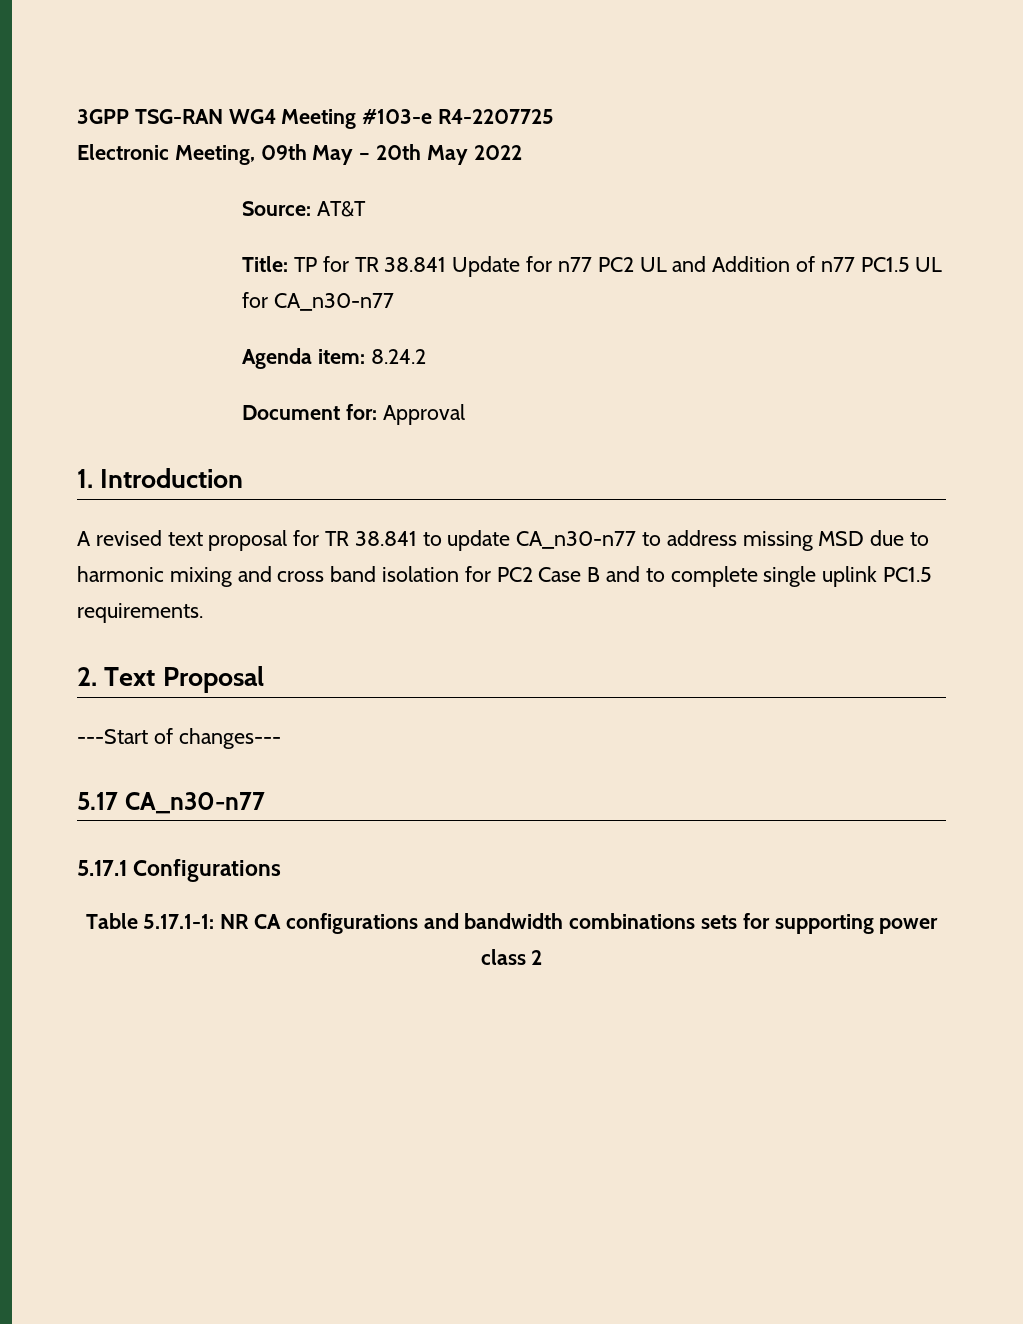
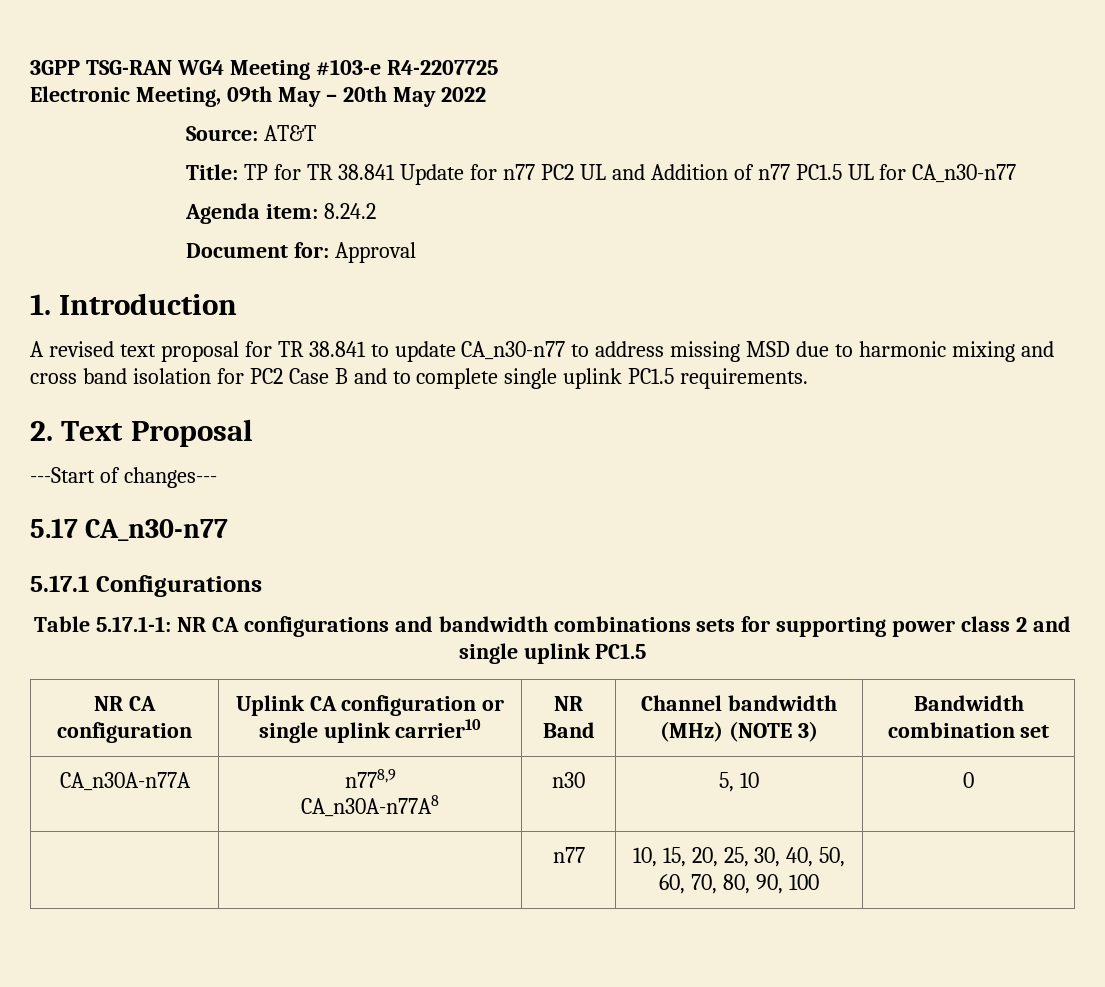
- Table 5.17.1-1: NR CA configurations and bandwidth combinations sets for supporting power class 2
+ Table 5.17.1-1: NR CA configurations and bandwidth combinations sets for supporting power class 2 and single uplink PC1.5
+ NR CA configuration | Uplink CA configuration or single uplink carrier10 | NR Band | Channel bandwidth (MHz) (NOTE 3) | Bandwidth combination set
+ CA_n30A-n77A | n778,9
+ CA_n30A-n77A8 | n30 | 5, 10 | 0
+ | | n77 | 10, 15, 20, 25, 30, 40, 50, 60, 70, 80, 90, 100 |

